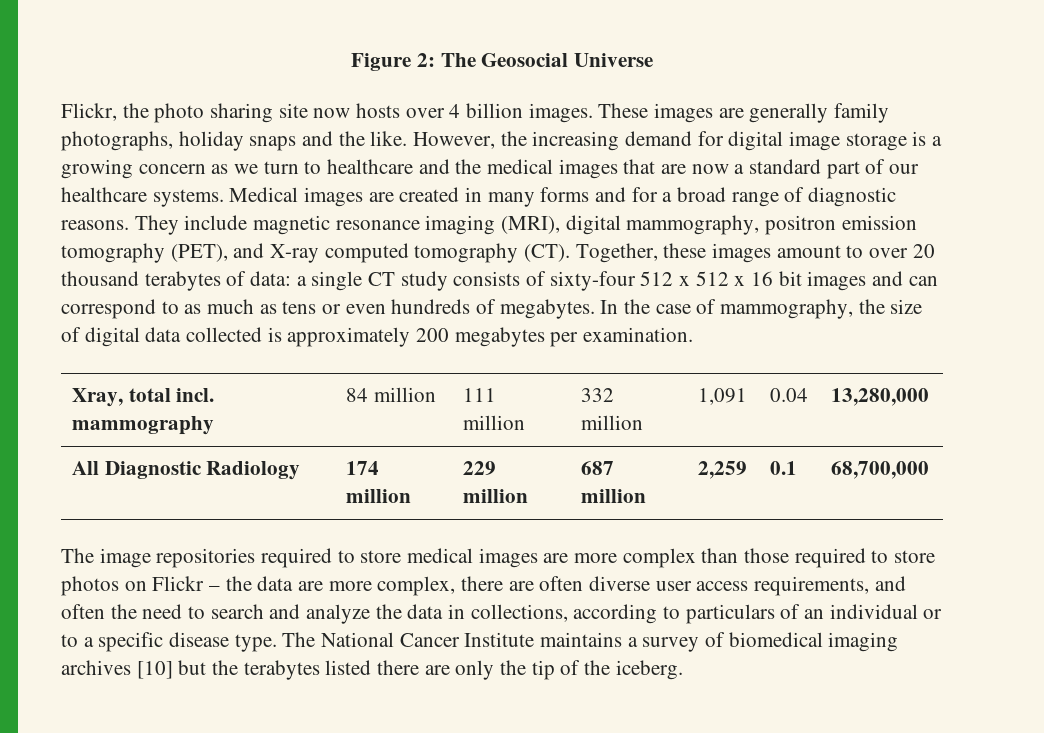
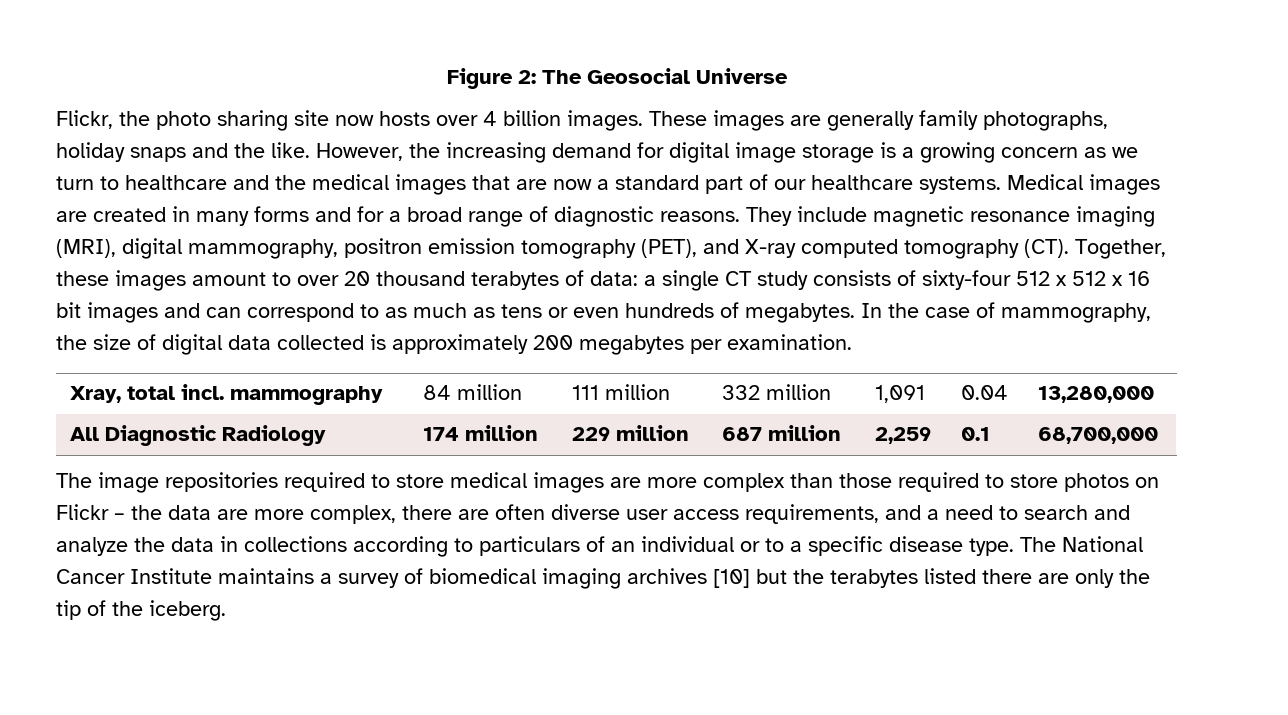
- The image repositories required to store medical images are more complex than those required to store photos on Flickr – the data are more complex, there are often diverse user access requirements, and often the need to search and analyze the data in collections, according to particulars of an individual or to a specific disease type.
+ The image repositories required to store medical images are more complex than those required to store photos on Flickr – the data are more complex, there are often diverse user access requirements, and a need to search and analyze the data in collections according to particulars of an individual or to a specific disease type.

